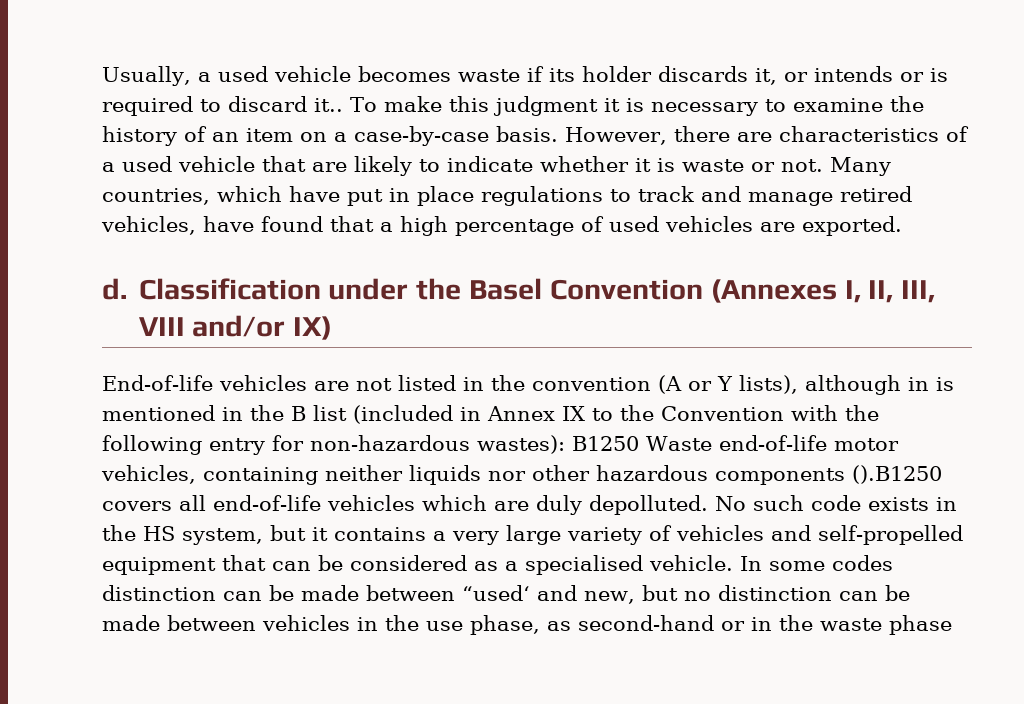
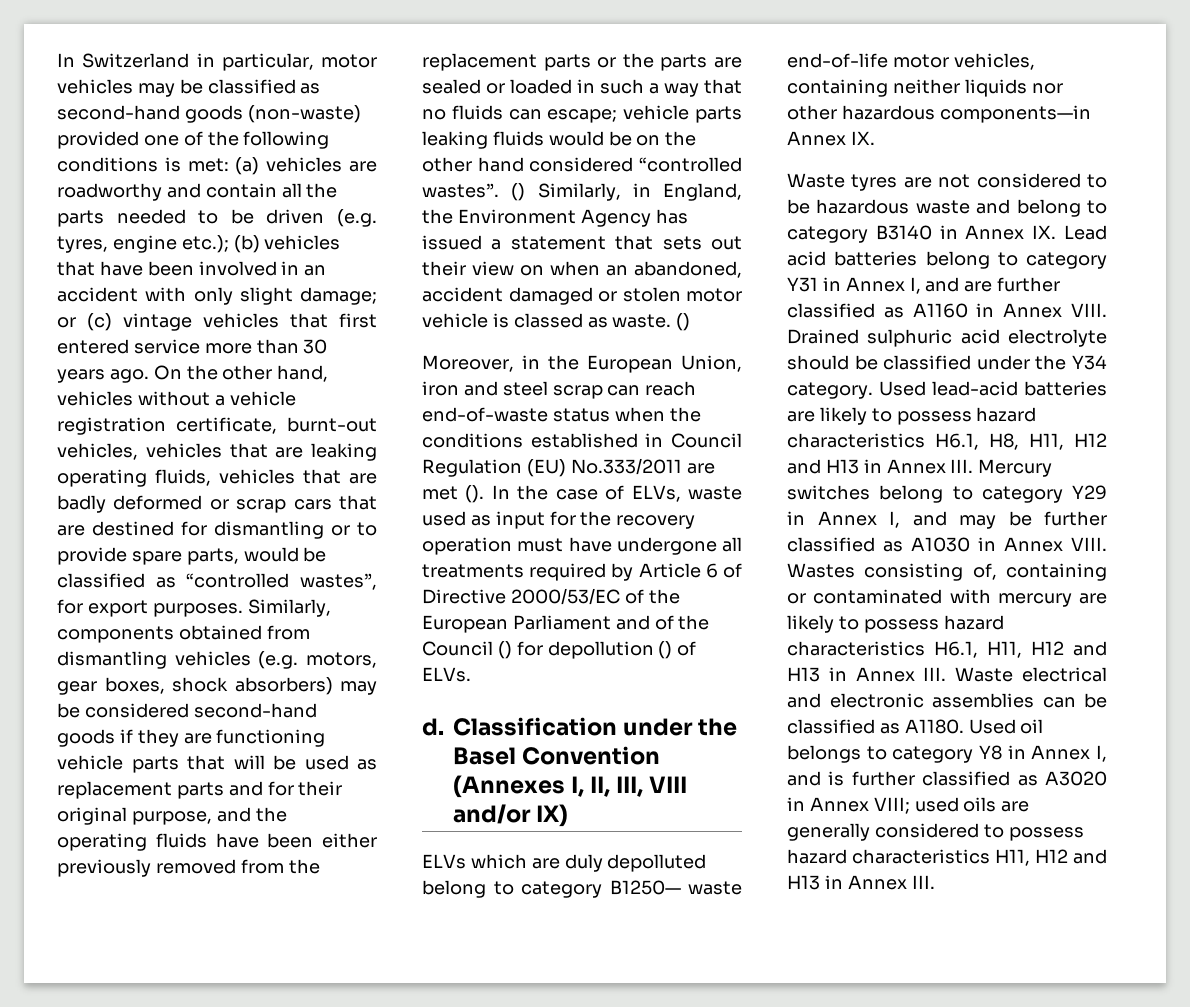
- Usually, a used vehicle becomes waste if its holder discards it, or intends or is required to discard it.. To make this judgment it is necessary to examine the history of an item on a case-by-case basis. However, there are characteristics of a used vehicle that are likely to indicate whether it is waste or not. Many countries, which have put in place regulations to track and manage retired vehicles, have found that a high percentage of used vehicles are exported.
+ In Switzerland in particular, motor vehicles may be classified as second-hand goods (non-waste) provided one of the following conditions is met: (a) vehicles are roadworthy and contain all the parts needed to be driven (e.g. tyres, engine etc.); (b) vehicles that have been involved in an accident with only slight damage; or (c) vintage vehicles that first entered service more than 30 years ago. On the other hand, vehicles without a vehicle registration certificate, burnt-out vehicles, vehicles that are leaking operating fluids, vehicles that are badly deformed or scrap cars that are destined for dismantling or to provide spare parts, would be classified as “controlled wastes”, for export purposes. Similarly, components obtained from dismantling vehicles (e.g. motors, gear boxes, shock absorbers) may be considered second-hand goods if they are functioning vehicle parts that will be used as replacement parts and for their original purpose, and the operating fluids have been either previously removed from the replacement parts or the parts are sealed or loaded in such a way that no fluids can escape; vehicle parts leaking fluids would be on the other hand considered “controlled wastes”. () Similarly, in England, the Environment Agency has issued a statement that sets out their view on when an abandoned, accident damaged or stolen motor vehicle is classed as waste. ()
+ Moreover, in the European Union, iron and steel scrap can reach end-of-waste status when the conditions established in Council Regulation (EU) No.333/2011 are met (). In the case of ELVs, waste used as input for the recovery operation must have undergone all treatments required by Article 6 of Directive 2000/53/EC of the European Parliament and of the Council () for depollution () of ELVs.
- End-of-life vehicles are not listed in the convention (A or Y lists), although in is mentioned in the B list (included in Annex IX to the Convention with the following entry for non-hazardous wastes): B1250 Waste end-of-life motor vehicles, containing neither liquids nor other hazardous components ().B1250 covers all end-of-life vehicles which are duly depolluted. No such code exists in the HS system, but it contains a very large variety of vehicles and self-propelled equipment that can be considered as a specialised vehicle. In some codes distinction can be made between “used‘ and new, but no distinction can be made between vehicles in the use phase, as second-hand or in the waste phase
+ ELVs which are duly depolluted belong to category B1250— waste end-of-life motor vehicles, containing neither liquids nor other hazardous components—in Annex IX.
+ Waste tyres are not considered to be hazardous waste and belong to category B3140 in Annex IX. Lead acid batteries belong to category Y31 in Annex I, and are further classified as A1160 in Annex VIII. Drained sulphuric acid electrolyte should be classified under the Y34 category. Used lead-acid batteries are likely to possess hazard characteristics H6.1, H8, H11, H12 and H13 in Annex III. Mercury switches belong to category Y29 in Annex I, and may be further classified as A1030 in Annex VIII. Wastes consisting of, containing or contaminated with mercury are likely to possess hazard characteristics H6.1, H11, H12 and H13 in Annex III. Waste electrical and electronic assemblies can be classified as A1180. Used oil belongs to category Y8 in Annex I, and is further classified as A3020 in Annex VIII; used oils are generally considered to possess hazard characteristics H11, H12 and H13 in Annex III.

